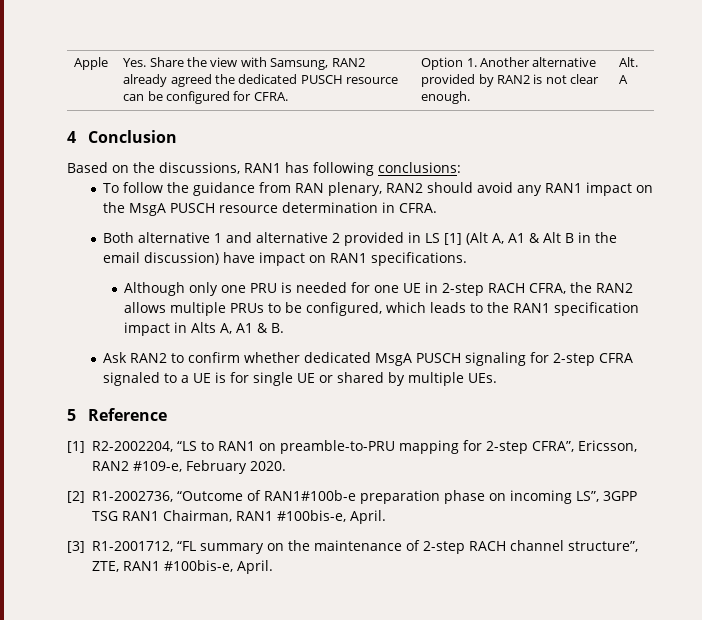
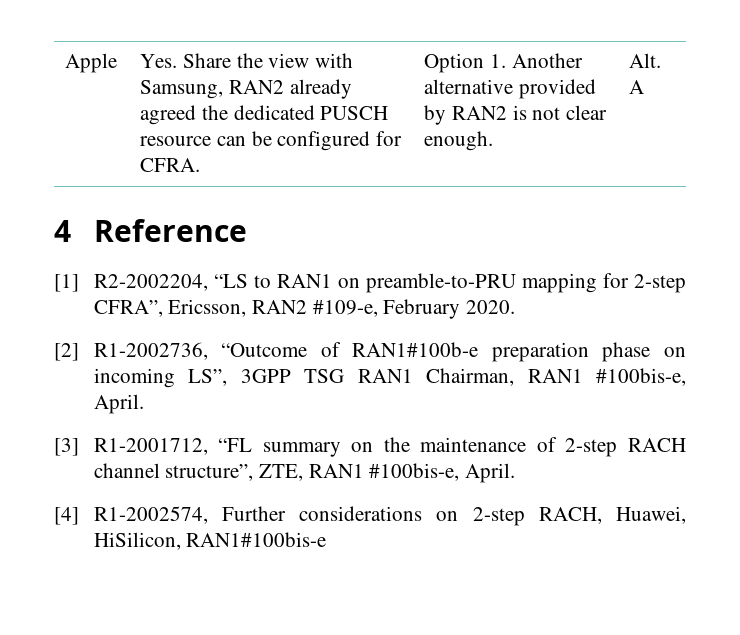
- 4 Conclusion
- Based on the discussions, RAN1 has following conclusions:
- To follow the guidance from RAN plenary, RAN2 should avoid any RAN1 impact on the MsgA PUSCH resource determination in CFRA.
- Both alternative 1 and alternative 2 provided in LS [1] (Alt A, A1 & Alt B in the email discussion) have impact on RAN1 specifications.
- Although only one PRU is needed for one UE in 2-step RACH CFRA, the RAN2 allows multiple PRUs to be configured, which leads to the RAN1 specification impact in Alts A, A1 & B.
- Ask RAN2 to confirm whether dedicated MsgA PUSCH signaling for 2-step CFRA signaled to a UE is for single UE or shared by multiple UEs.
- 5 Reference
+ 4 Reference
+ [4] R1-2002574, Further considerations on 2-step RACH, Huawei, HiSilicon, RAN1#100bis-e

